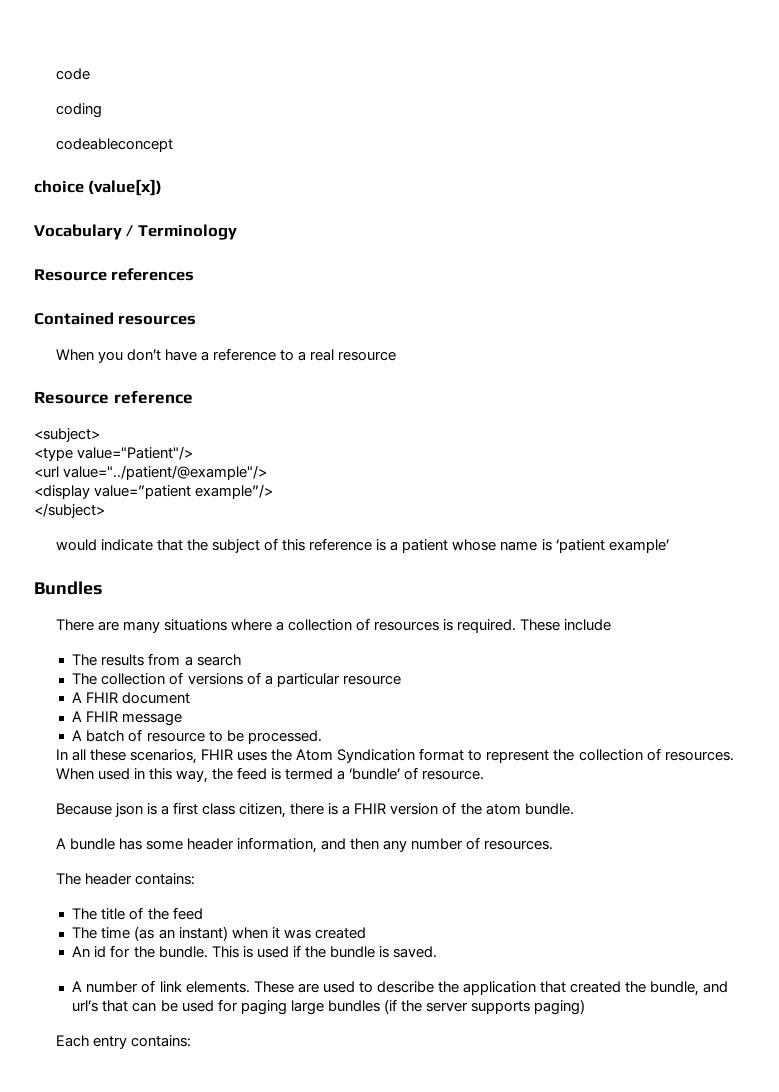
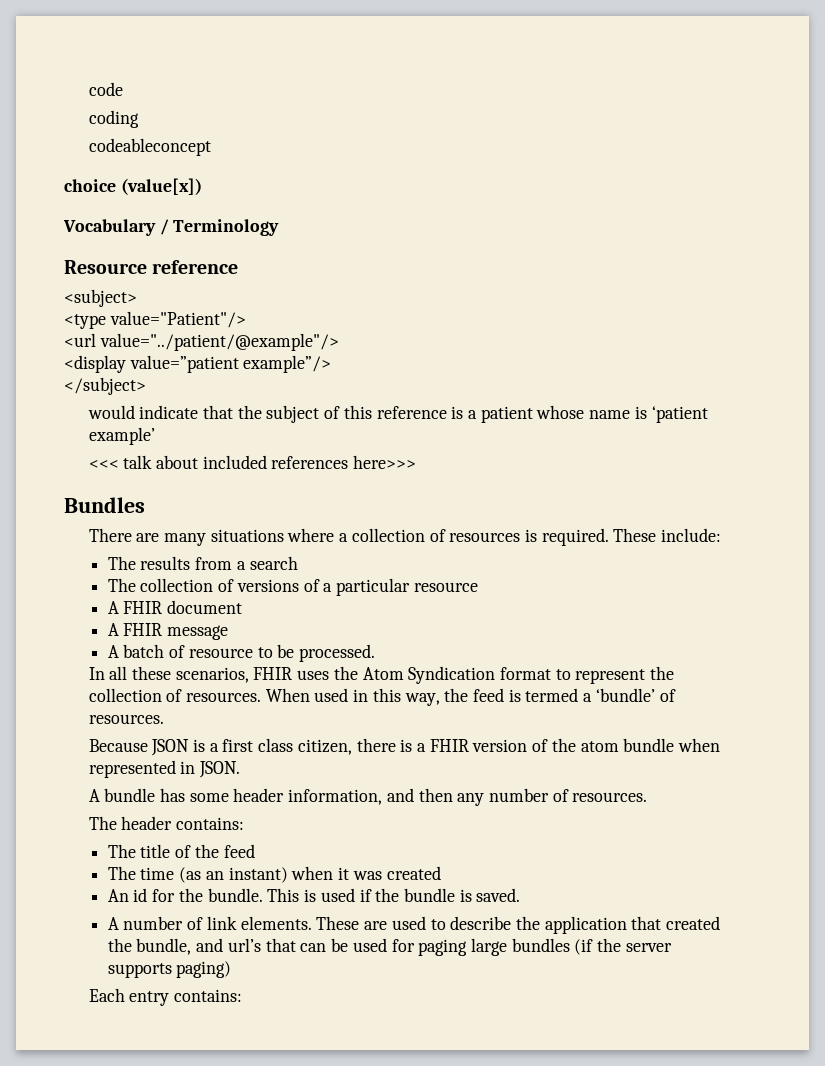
- Resource references
- Contained resources
- When you don’t have a reference to a real resource
+ <<< talk about included references here>>>
- These include
+ These include:
- When used in this way, the feed is termed a ‘bundle’ of resource.
+ When used in this way, the feed is termed a ‘bundle’ of resources.
- Because json is a first class citizen, there is a FHIR version of the atom bundle.
+ Because JSON is a first class citizen, there is a FHIR version of the atom bundle when represented in JSON.

